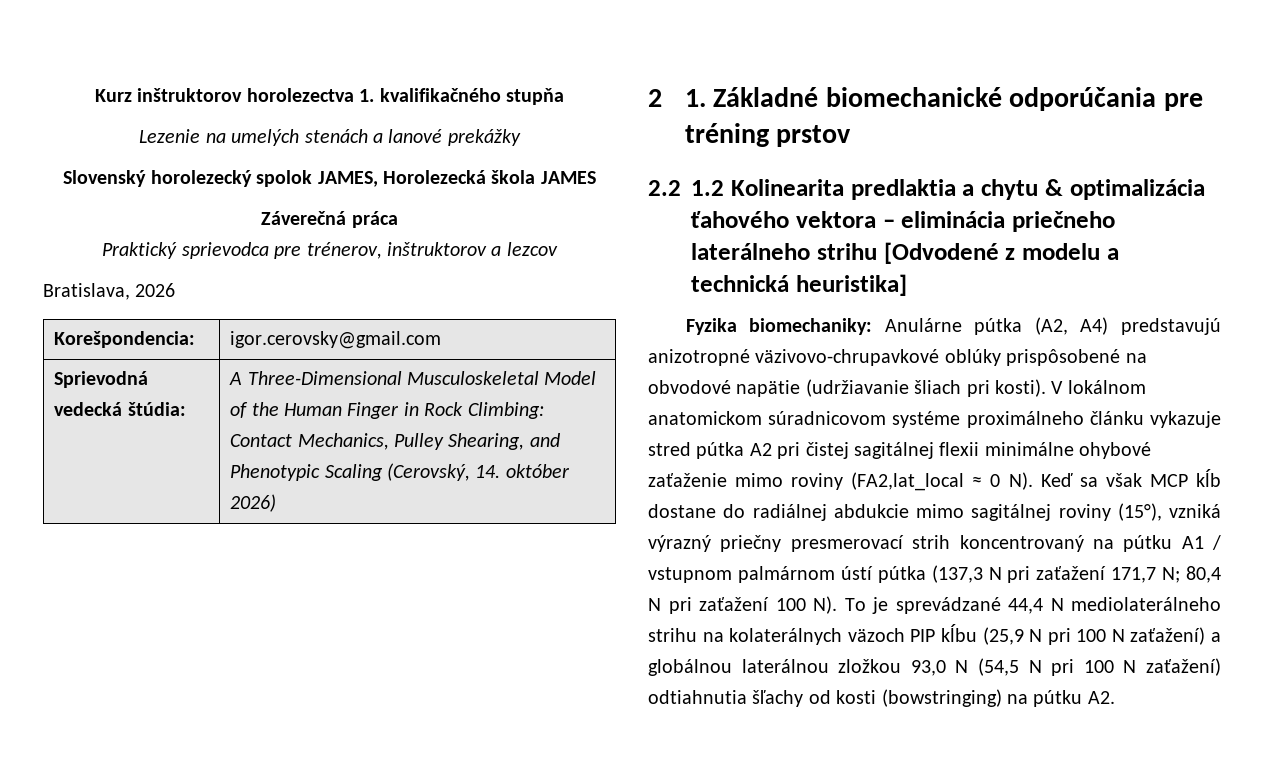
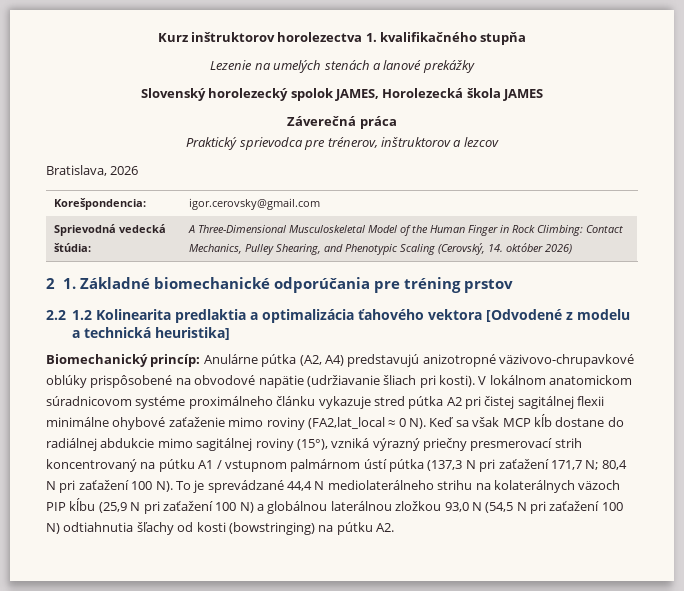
- 2.2 1.2 Kolinearita predlaktia a chytu & optimalizácia ťahového vektora – eliminácia priečneho laterálneho strihu [Odvodené z modelu a technická heuristika]
+ 2.2 1.2 Kolinearita predlaktia a optimalizácia ťahového vektora [Odvodené z modelu a technická heuristika]
- Fyzika biomechaniky: Anulárne pútka (A2, A4) predstavujú anizotropné väzivovo-chrupavkové oblúky prispôsobené na obvodové napätie (udržiavanie šliach pri kosti).
+ Biomechanický princíp: Anulárne pútka (A2, A4) predstavujú anizotropné väzivovo-chrupavkové oblúky prispôsobené na obvodové napätie (udržiavanie šliach pri kosti).
- 80,4 N pri zaťažení 100 N). To je sprevádzané 44,4 N mediolaterálneho strihu na kolaterálnych väzoch PIP kĺbu (25,9 N pri 100 N zaťažení) a globálnou laterálnou zložkou 93,0 N (54,5 N pri 100 N zaťažení) odtiahnutia šľachy od kosti (bowstringing) na pútku A2.
+ 80,4 N pri zaťažení 100 N). To je sprevádzané 44,4 N mediolaterálneho strihu na kolaterálnych väzoch PIP kĺbu (25,9 N pri zaťažení 100 N) a globálnou laterálnou zložkou 93,0 N (54,5 N pri zaťažení 100 N) odtiahnutia šľachy od kosti (bowstringing) na pútku A2.

